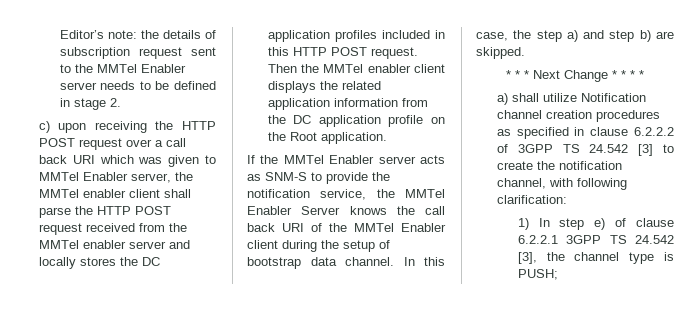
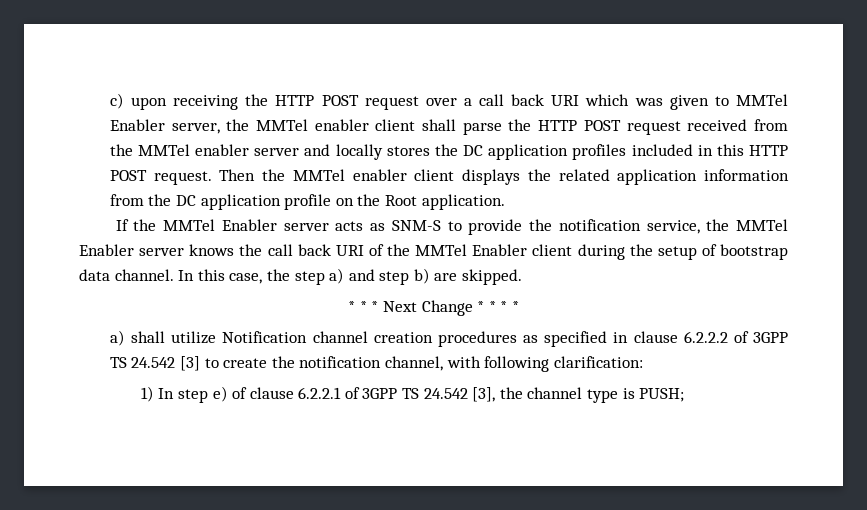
- Editor’s note: the details of subscription request sent to the MMTel Enabler server needs to be defined in stage 2.
- If the MMTel Enabler server acts as SNM-S to provide the notification service, the MMTel Enabler Server knows the call back URI of the MMTel Enabler client during the setup of bootstrap data channel.
+ If the MMTel Enabler server acts as SNM-S to provide the notification service, the MMTel Enabler server knows the call back URI of the MMTel Enabler client during the setup of bootstrap data channel.
- 1) In step e) of clause 6.2.2.1 3GPP TS 24.542 [3], the channel type is PUSH;
+ 1) In step e) of clause 6.2.2.1 of 3GPP TS 24.542 [3], the channel type is PUSH;

